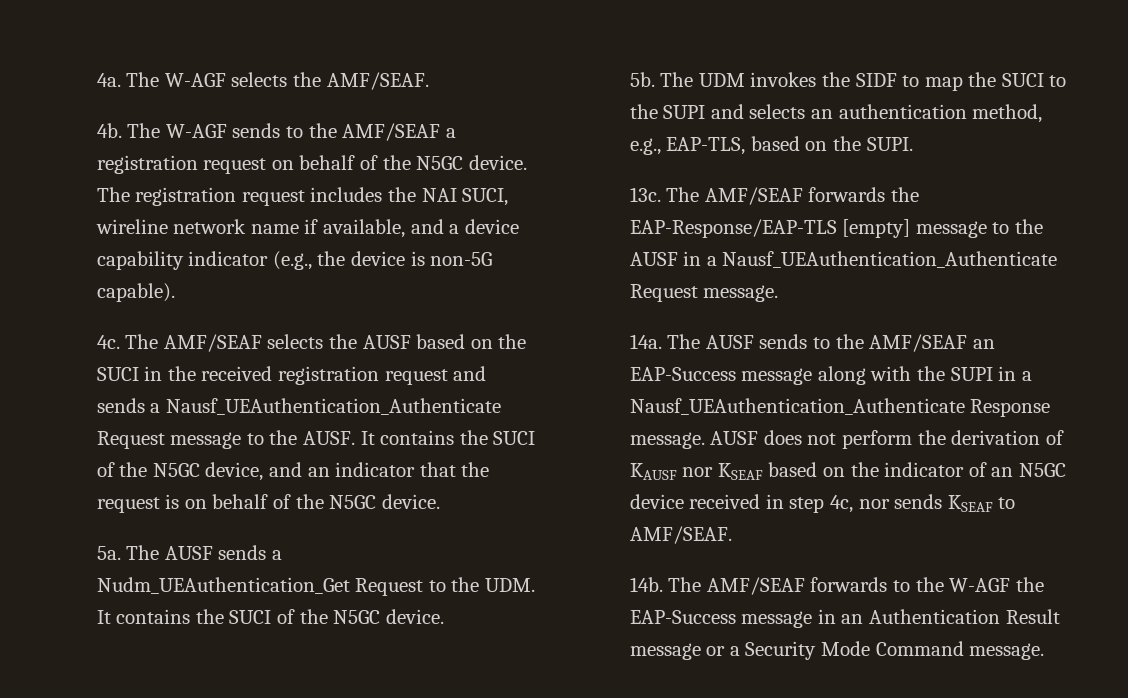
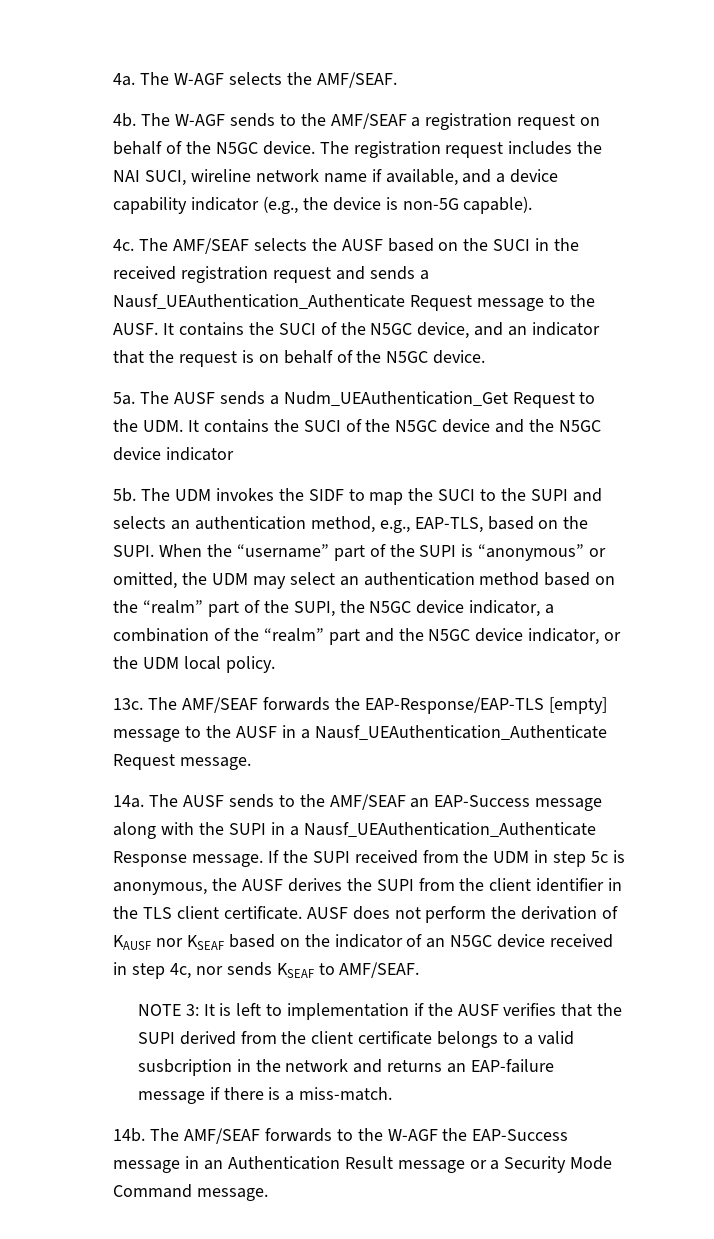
- The AUSF sends a Nudm_UEAuthentication_Get Request to the UDM. It contains the SUCI of the N5GC device.
+ The AUSF sends a Nudm_UEAuthentication_Get Request to the UDM. It contains the SUCI of the N5GC device and the N5GC device indicator
+ When the “username” part of the SUPI is “anonymous” or omitted, the UDM may select an authentication method based on the “realm” part of the SUPI, the N5GC device indicator, a combination of the “realm” part and the N5GC device indicator, or the UDM local policy.
+ If the SUPI received from the UDM in step 5c is anonymous, the AUSF derives the SUPI from the client identifier in the TLS client certificate.
+ NOTE 3: It is left to implementation if the AUSF verifies that the SUPI derived from the client certificate belongs to a valid susbcription in the network and returns an EAP-failure message if there is a miss-match.

